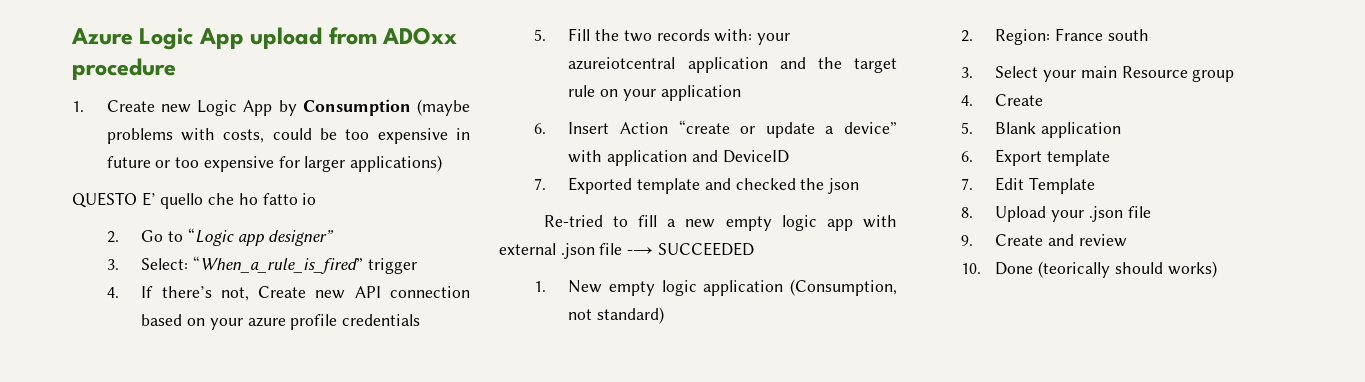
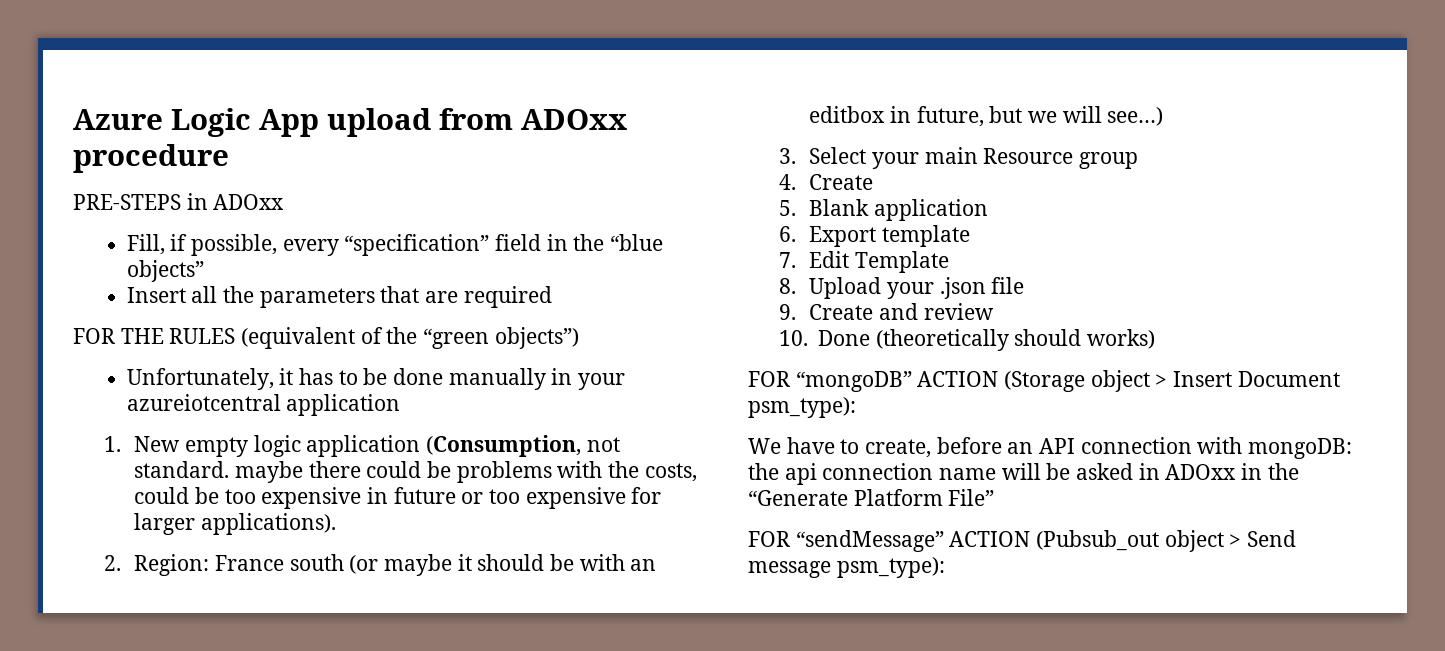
- 1. Create new Logic App by Consumption (maybe problems with costs, could be too expensive in future or too expensive for larger applications)
- QUESTO E’ quello che ho fatto io
- 2. Go to “Logic app designer”
- 3. Select: “When_a_rule_is_fired” trigger
- 4. If there’s not, Create new API connection based on your azure profile credentials
- 5. Fill the two records with: your azureiotcentral application and the target rule on your application
- 6. Insert Action “create or update a device” with application and DeviceID
- 7. Exported template and checked the json
- Re-tried to fill a new empty logic app with external .json file -→ SUCCEEDED
- 1. New empty logic application (Consumption, not standard)
- 2. Region: France south
+ PRE-STEPS in ADOxx
+ Fill, if possible, every “specification” field in the “blue objects”
+ Insert all the parameters that are required
+ FOR THE RULES (equivalent of the “green objects”)
+ Unfortunately, it has to be done manually in your azureiotcentral application
+ 1. New empty logic application (Consumption, not standard. maybe there could be problems with the costs, could be too expensive in future or too expensive for larger applications).
+ 2. Region: France south (or maybe it should be with an editbox in future, but we will see…)
- 10. Done (teorically should works)
+ 10. Done (theoretically should works)
+ FOR “mongoDB” ACTION (Storage object > Insert Document psm_type):
+ We have to create, before an API connection with mongoDB: the api connection name will be asked in ADOxx in the “Generate Platform File”
+ FOR “sendMessage” ACTION (Pubsub_out object > Send message psm_type):

